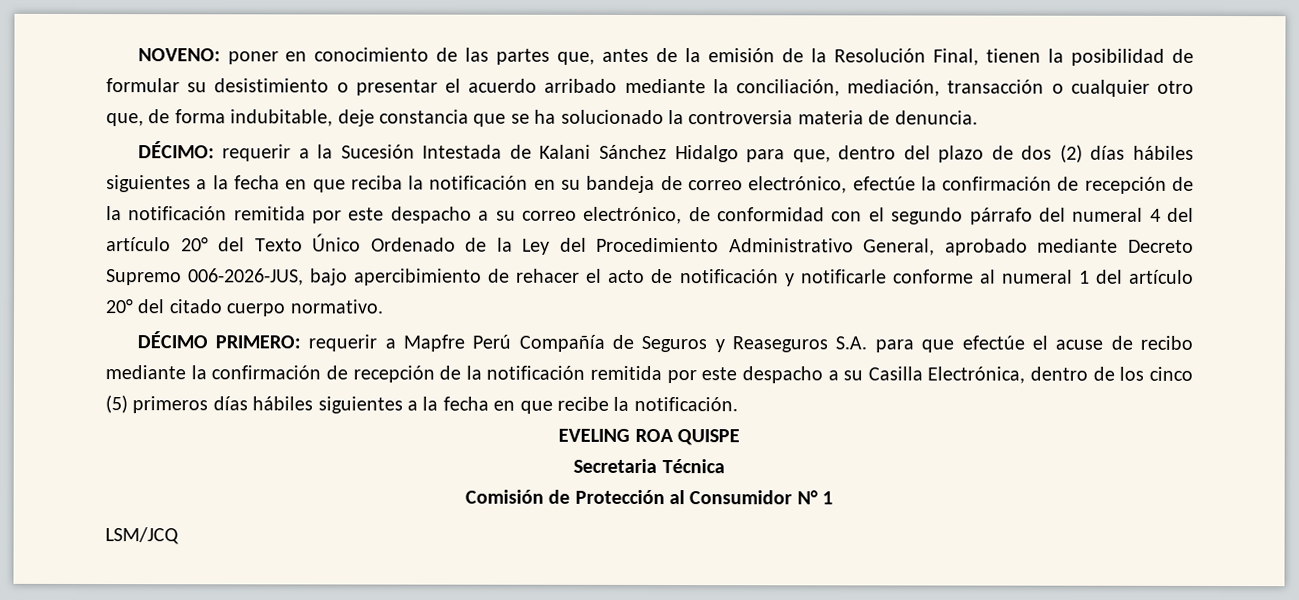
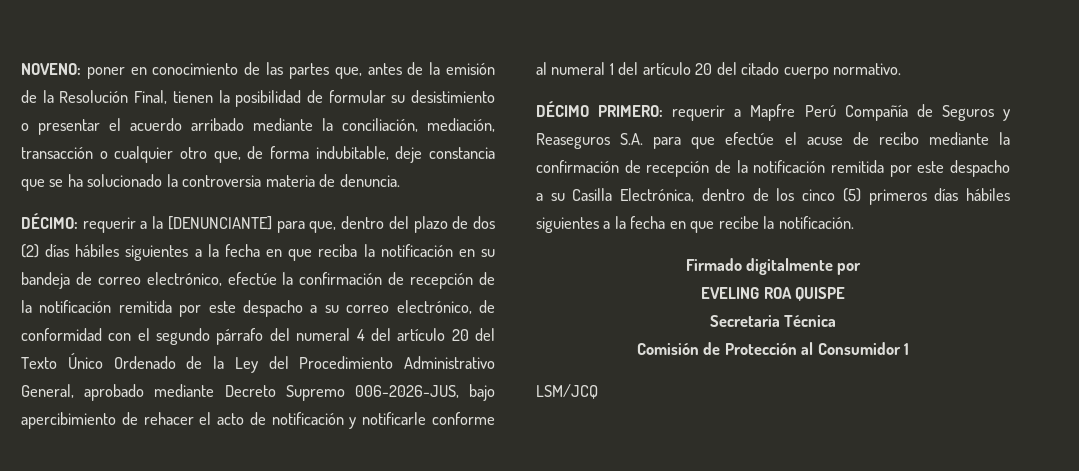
- requerir a la Sucesión Intestada de Kalani Sánchez Hidalgo para que, dentro del plazo de dos (2) días hábiles siguientes a la fecha en que reciba la notificación en su bandeja de correo electrónico, efectúe la confirmación de recepción de la notificación remitida por este despacho a su correo electrónico, de conformidad con el segundo párrafo del numeral 4 del artículo 20° del Texto Único Ordenado de la Ley del Procedimiento Administrativo General, aprobado mediante Decreto Supremo 006-2026-JUS, bajo apercibimiento de rehacer el acto de notificación y notificarle conforme al numeral 1 del artículo 20° del citado cuerpo normativo.
+ requerir a la [DENUNCIANTE] para que, dentro del plazo de dos (2) días hábiles siguientes a la fecha en que reciba la notificación en su bandeja de correo electrónico, efectúe la confirmación de recepción de la notificación remitida por este despacho a su correo electrónico, de conformidad con el segundo párrafo del numeral 4 del artículo 20 del Texto Único Ordenado de la Ley del Procedimiento Administrativo General, aprobado mediante Decreto Supremo 006-2026-JUS, bajo apercibimiento de rehacer el acto de notificación y notificarle conforme al numeral 1 del artículo 20 del citado cuerpo normativo.
+ Firmado digitalmente por
- Comisión de Protección al Consumidor N° 1
+ Comisión de Protección al Consumidor 1

